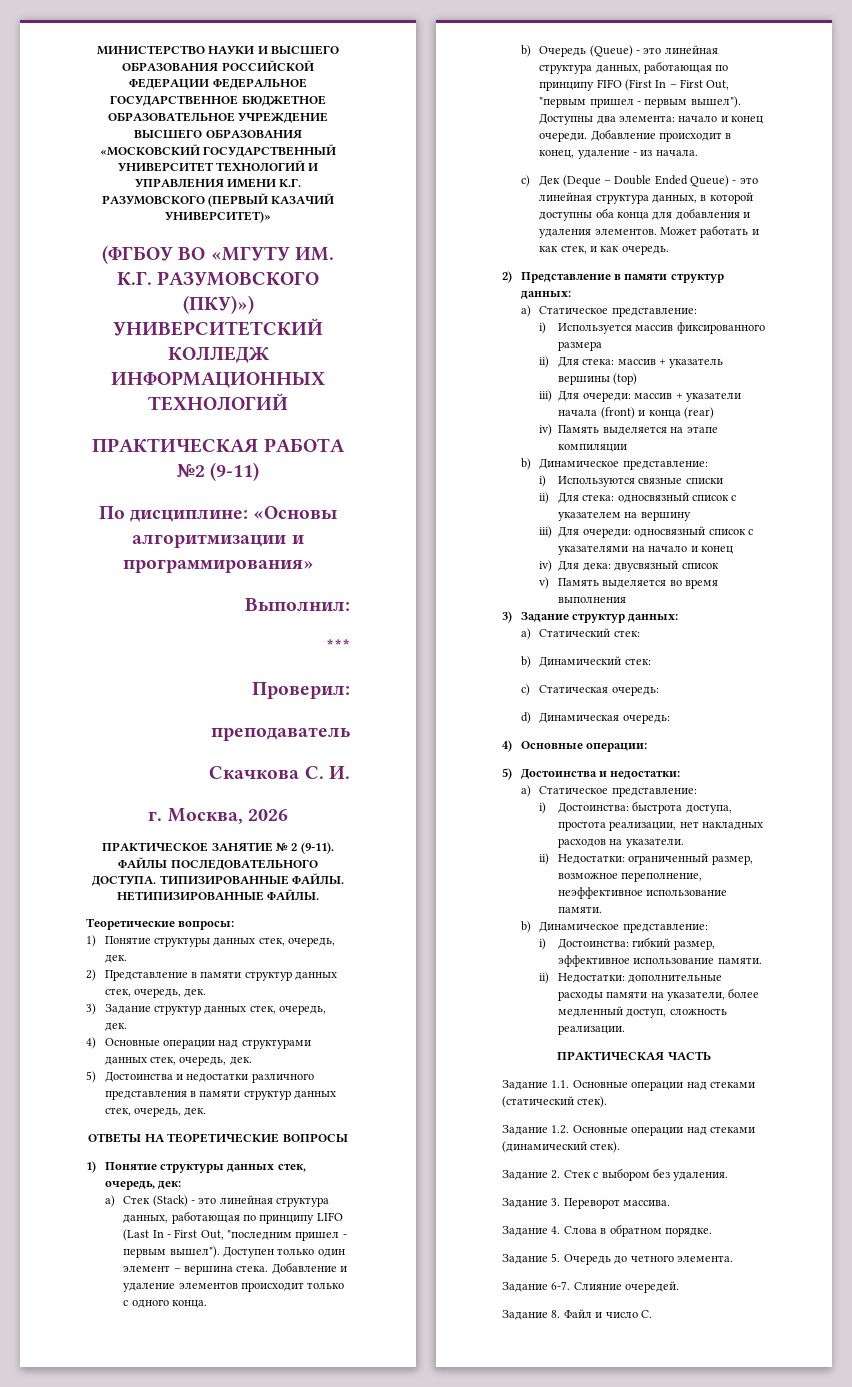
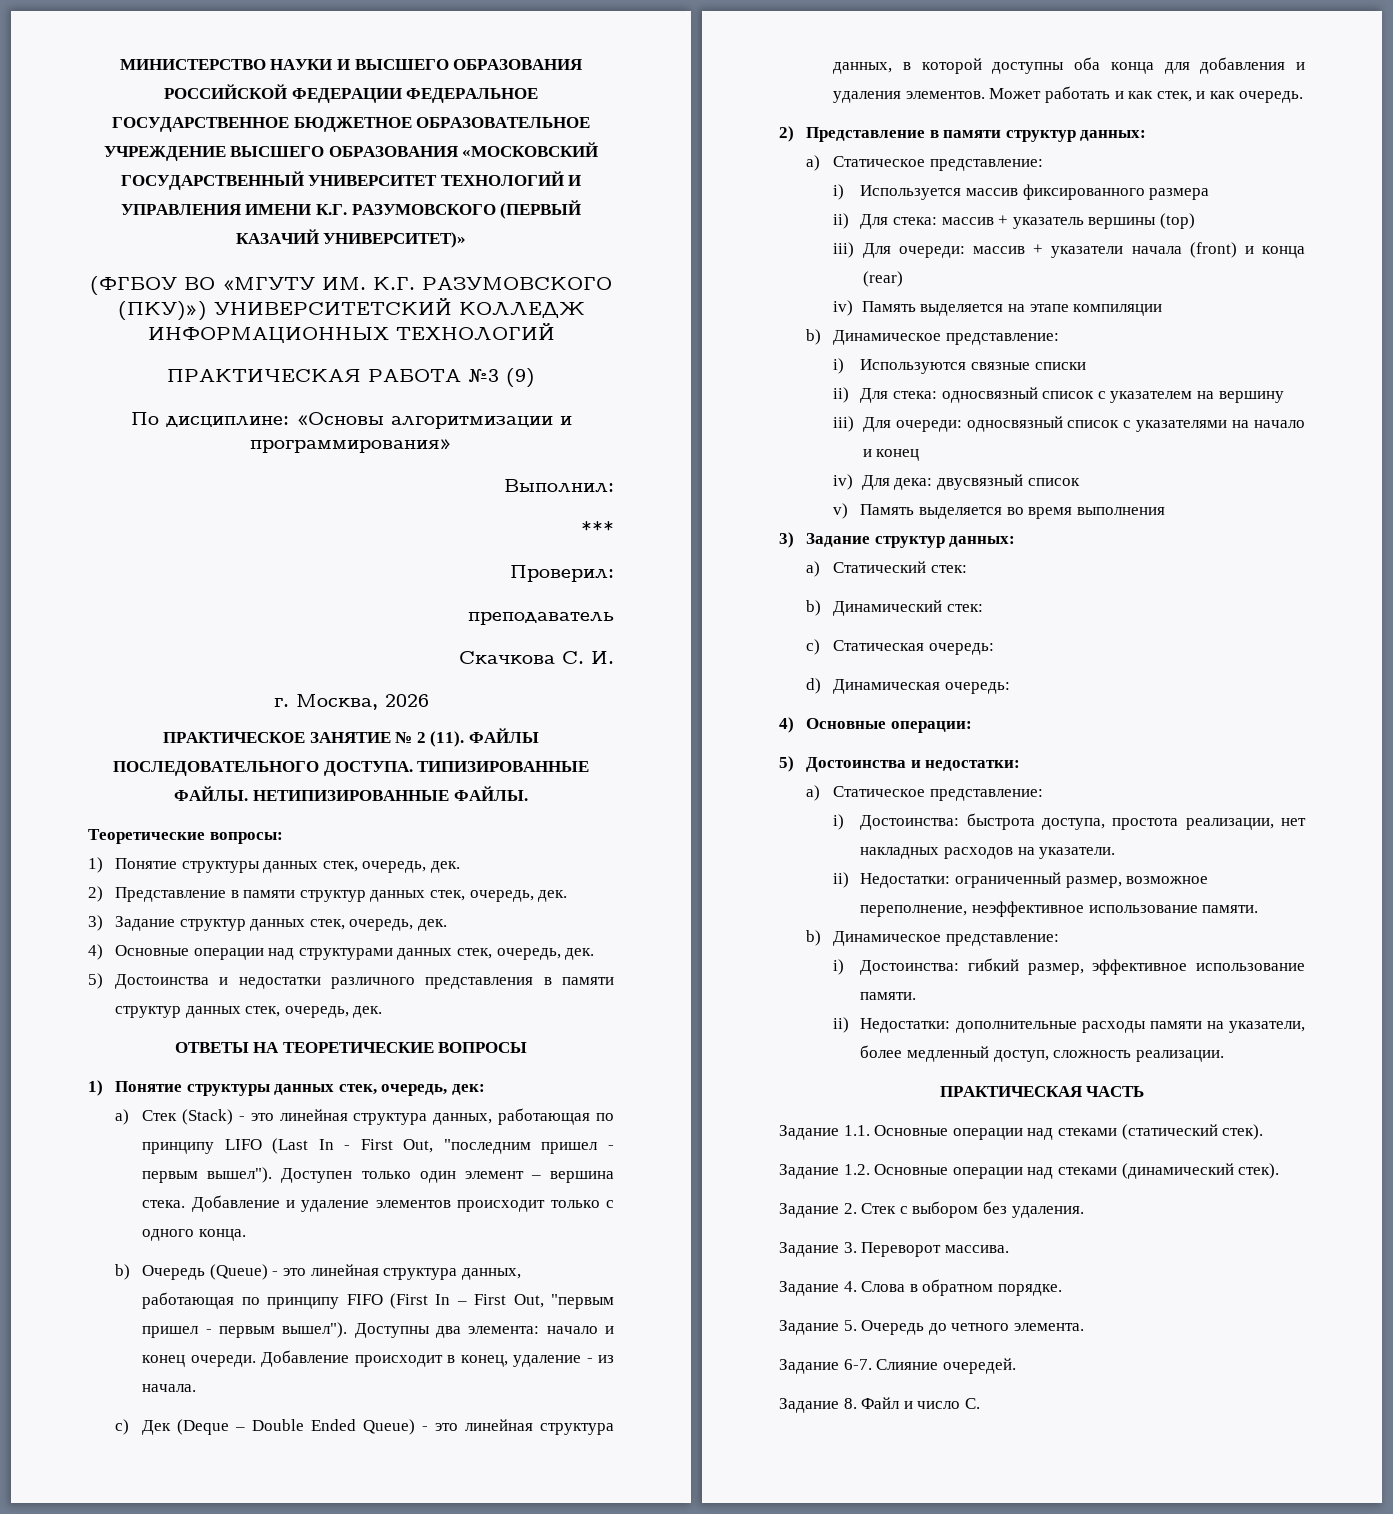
- ПРАКТИЧЕСКАЯ РАБОТА №2 (9-11)
+ ПРАКТИЧЕСКАЯ РАБОТА №3 (9)
- ПРАКТИЧЕСКОЕ ЗАНЯТИЕ № 2 (9-11).
+ ПРАКТИЧЕСКОЕ ЗАНЯТИЕ № 2 (11).

